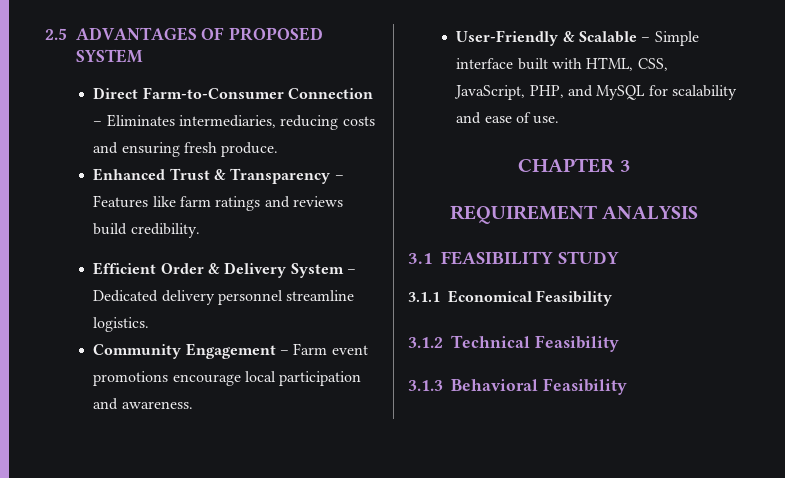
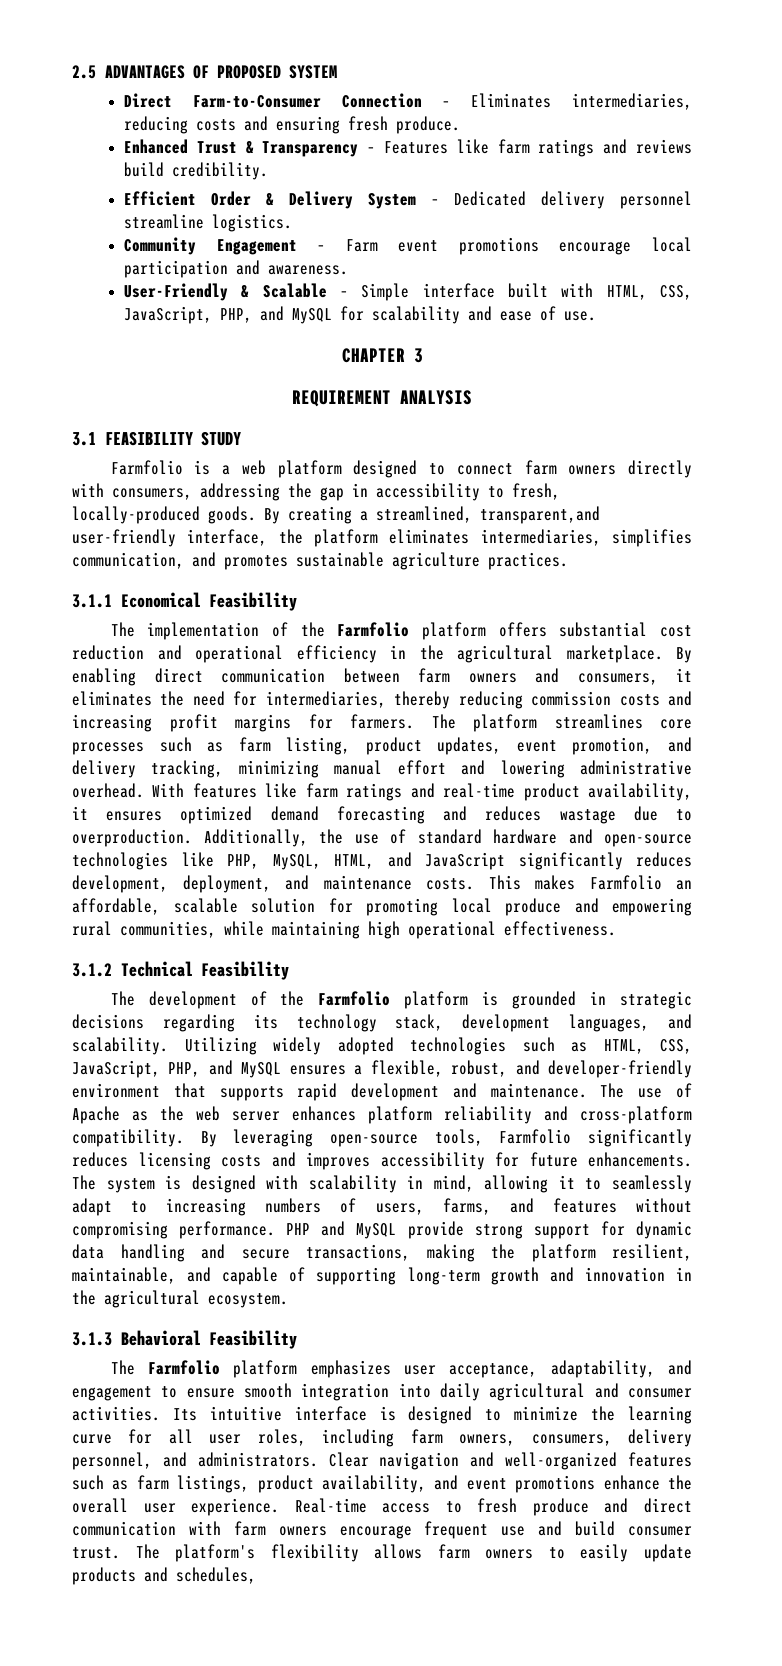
+ Farmfolio is a web platform designed to connect farm owners directly with consumers, addressing the gap in accessibility to fresh, locally-produced goods. By creating a streamlined, transparent,and user-friendly interface, the platform eliminates intermediaries, simplifies communication, and promotes sustainable agriculture practices.
  3.1.1 Economical Feasibility
+ The implementation of the Farmfolio platform offers substantial cost reduction and operational efficiency in the agricultural marketplace. By enabling direct communication between farm owners and consumers, it eliminates the need for intermediaries, thereby reducing commission costs and increasing profit margins for farmers. The platform streamlines core processes such as farm listing, product updates, event promotion, and delivery tracking, minimizing manual effort and lowering administrative overhead. With features like farm ratings and real-time product availability, it ensures optimized demand forecasting and reduces wastage due to overproduction. Additionally, the use of standard hardware and open-source technologies like PHP, MySQL, HTML, and JavaScript significantly reduces development, deployment, and maintenance costs. This makes Farmfolio an affordable, scalable solution for promoting local produce and empowering rural communities, while maintaining high operational effectiveness.
  3.1.2 Technical Feasibility
+ The development of the Farmfolio platform is grounded in strategic decisions regarding its technology stack, development languages, and scalability. Utilizing widely adopted technologies such as HTML, CSS, JavaScript, PHP, and MySQL ensures a flexible, robust, and developer-friendly environment that supports rapid development and maintenance. The use of Apache as the web server enhances platform reliability and cross-platform compatibility. By leveraging open-source tools, Farmfolio significantly reduces licensing costs and improves accessibility for future enhancements. The system is designed with scalability in mind, allowing it to seamlessly adapt to increasing numbers of users, farms, and features without compromising performance. PHP and MySQL provide strong support for dynamic data handling and secure transactions, making the platform resilient, maintainable, and capable of supporting long-term growth and innovation in the agricultural ecosystem.
  3.1.3 Behavioral Feasibility
+ The Farmfolio platform emphasizes user acceptance, adaptability, and engagement to ensure smooth integration into daily agricultural and consumer activities. Its intuitive interface is designed to minimize the learning curve for all user roles, including farm owners, consumers, delivery personnel, and administrators. Clear navigation and well-organized features such as farm listings, product availability, and event promotions enhance the overall user experience. Real-time access to fresh produce and direct communication with farm owners encourage frequent use and build consumer trust. The platform's flexibility allows farm owners to easily update products and schedules,

